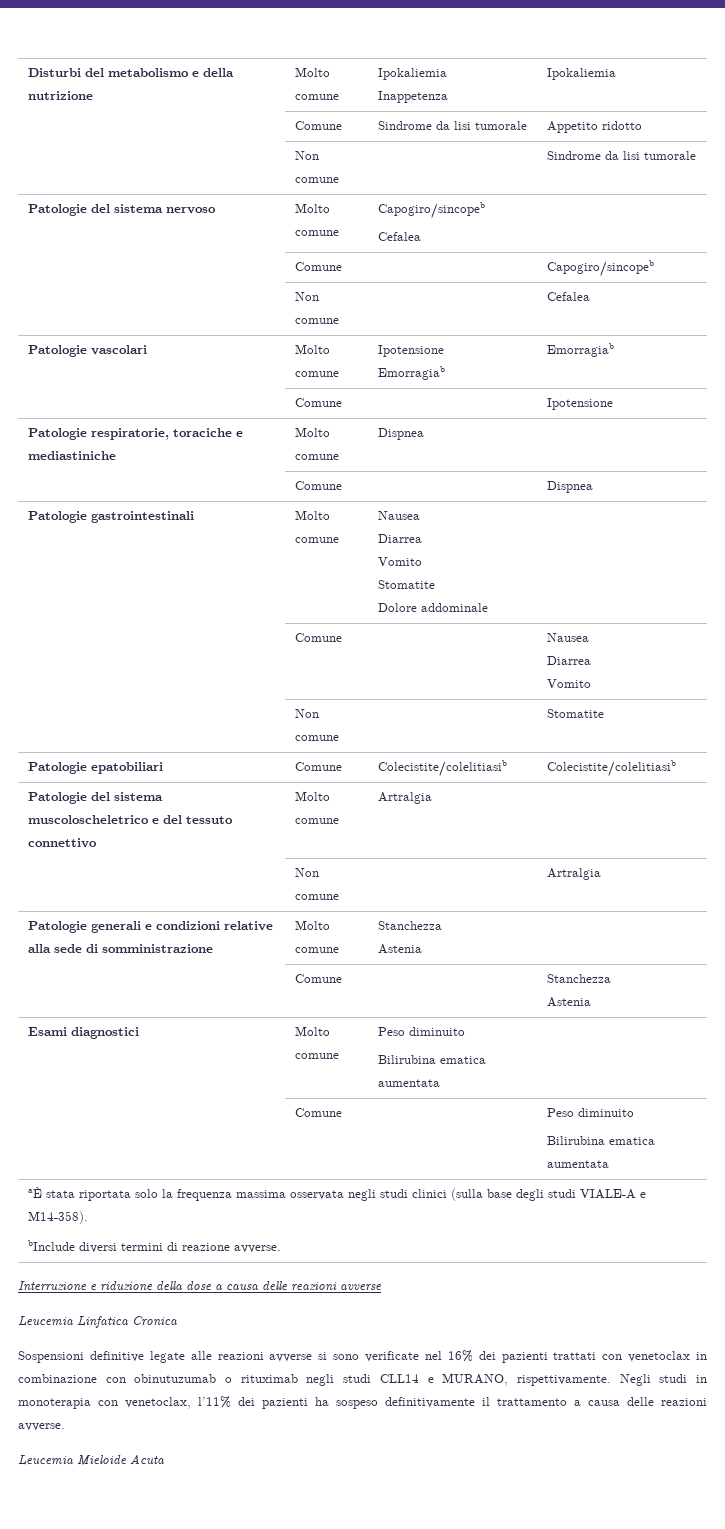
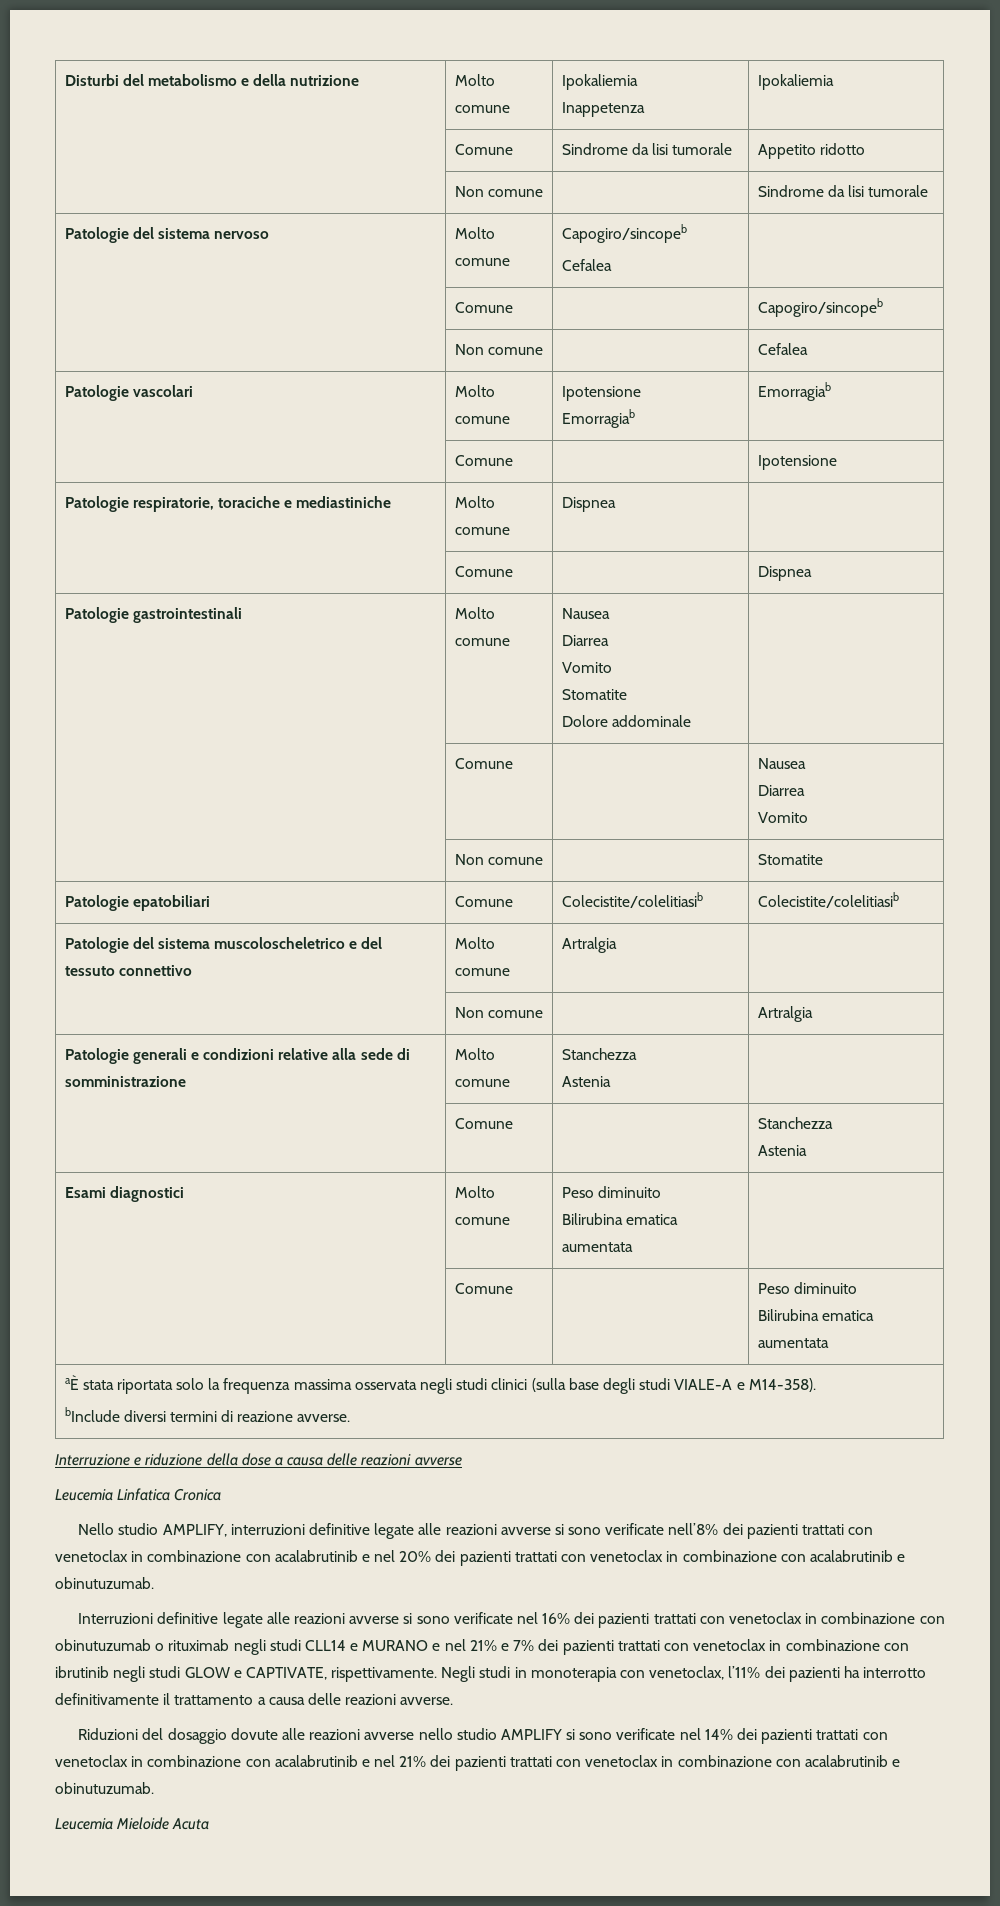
- Sospensioni definitive legate alle reazioni avverse si sono verificate nel 16% dei pazienti trattati con venetoclax in combinazione con obinutuzumab o rituximab negli studi CLL14 e MURANO, rispettivamente.
+ Nello studio AMPLIFY, interruzioni definitive legate alle reazioni avverse si sono verificate nell’8% dei pazienti trattati con venetoclax in combinazione con acalabrutinib e nel 20% dei pazienti trattati con venetoclax in combinazione con acalabrutinib e obinutuzumab.
+ Interruzioni definitive legate alle reazioni avverse si sono verificate nel 16% dei pazienti trattati con venetoclax in combinazione con obinutuzumab o rituximab negli studi CLL14 e MURANO e nel 21% e 7% dei pazienti trattati con venetoclax in combinazione con ibrutinib negli studi GLOW e CAPTIVATE, rispettivamente.
- Negli studi in monoterapia con venetoclax, l’11% dei pazienti ha sospeso definitivamente il trattamento a causa delle reazioni avverse.
+ Negli studi in monoterapia con venetoclax, l’11% dei pazienti ha interrotto definitivamente il trattamento a causa delle reazioni avverse.
+ Riduzioni del dosaggio dovute alle reazioni avverse nello studio AMPLIFY si sono verificate nel 14% dei pazienti trattati con venetoclax in combinazione con acalabrutinib e nel 21% dei pazienti trattati con venetoclax in combinazione con acalabrutinib e obinutuzumab.

